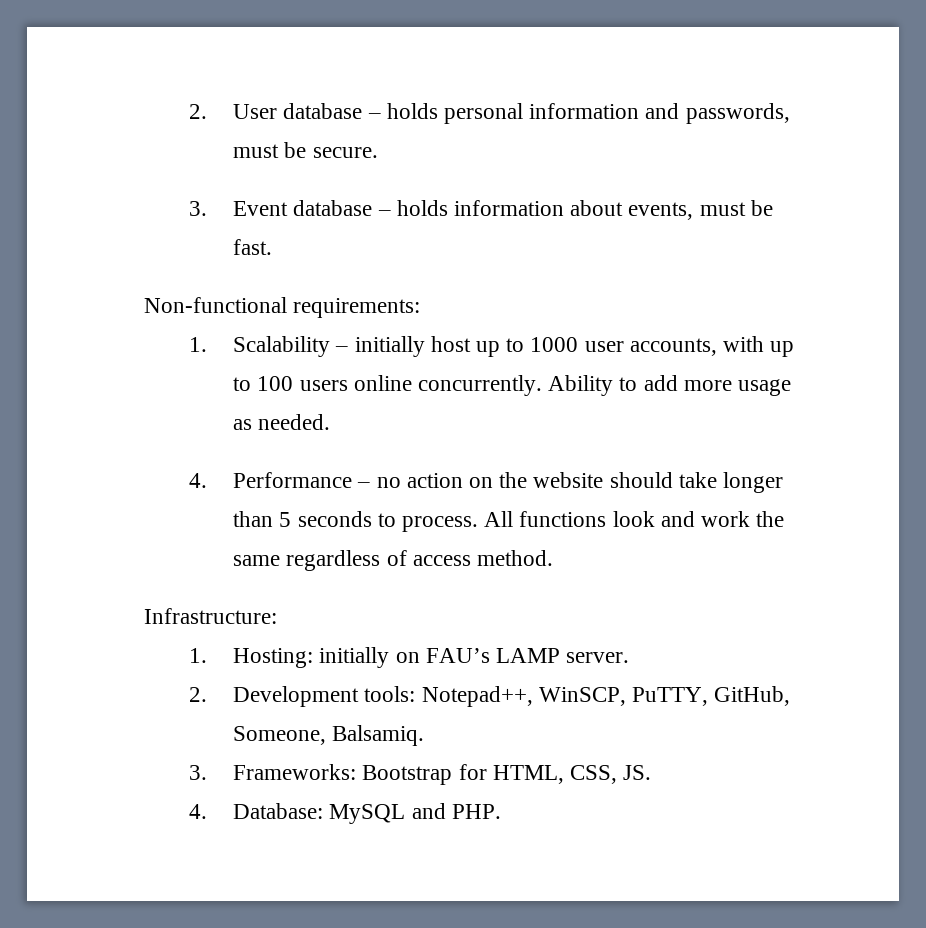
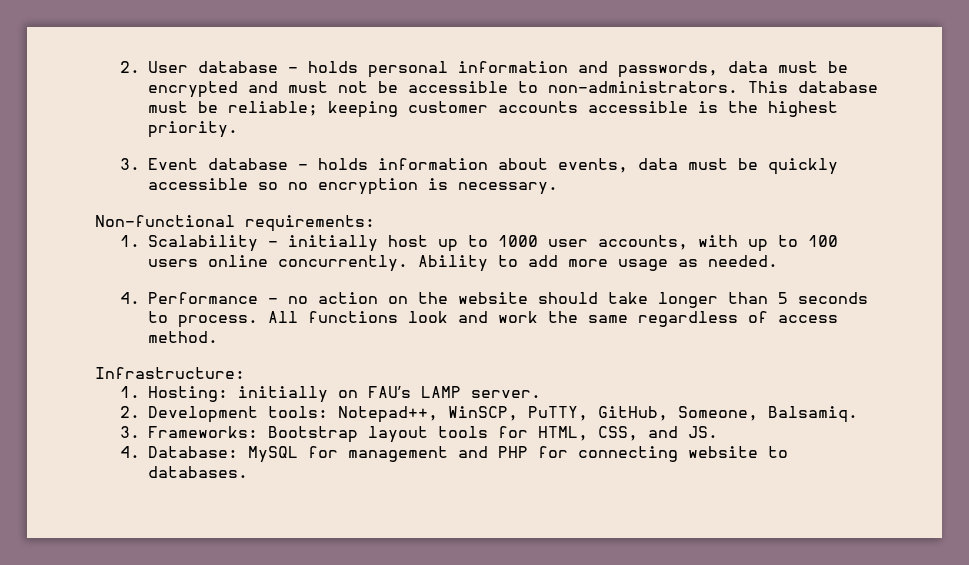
- 2. User database – holds personal information and passwords, must be secure.
+ 2. User database – holds personal information and passwords, data must be encrypted and must not be accessible to non-administrators. This database must be reliable; keeping customer accounts accessible is the highest priority.
- 3. Event database – holds information about events, must be fast.
+ 3. Event database – holds information about events, data must be quickly accessible so no encryption is necessary.
- 3. Frameworks: Bootstrap for HTML, CSS, JS.
+ 3. Frameworks: Bootstrap layout tools for HTML, CSS, and JS.
- 4. Database: MySQL and PHP.
+ 4. Database: MySQL for management and PHP for connecting website to databases.

